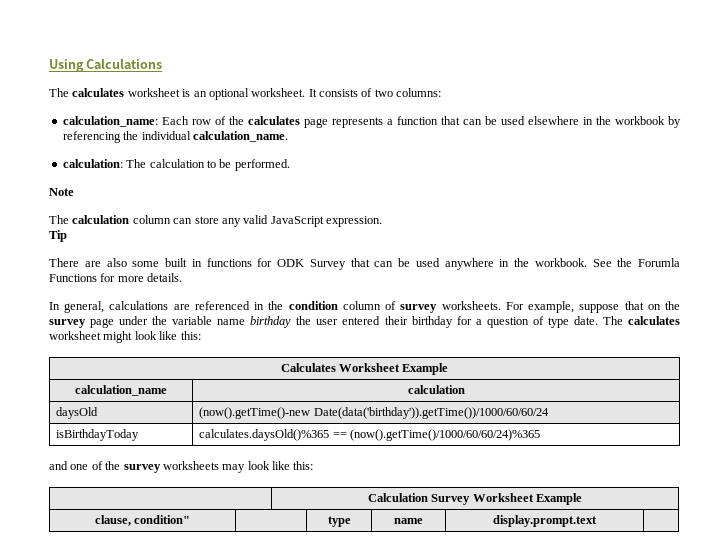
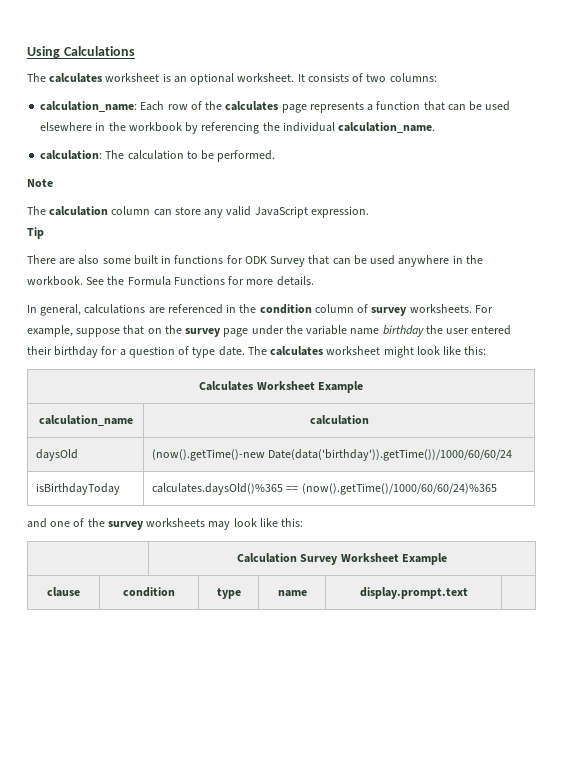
- See the Forumla Functions for more details.
+ See the Formula Functions for more details.
- clause, condition" | | type | name | display.prompt.text |
+ clause | condition | type | name | display.prompt.text |

